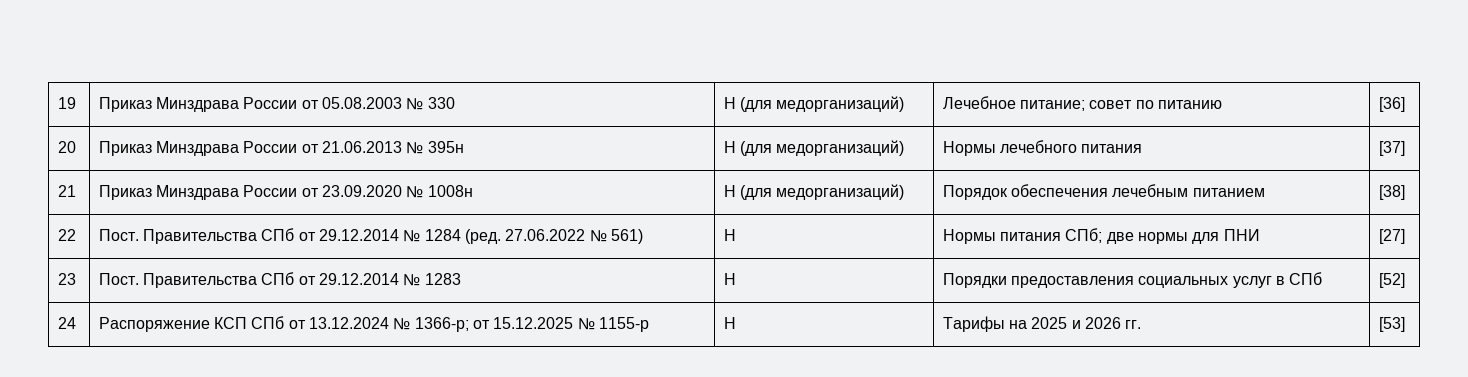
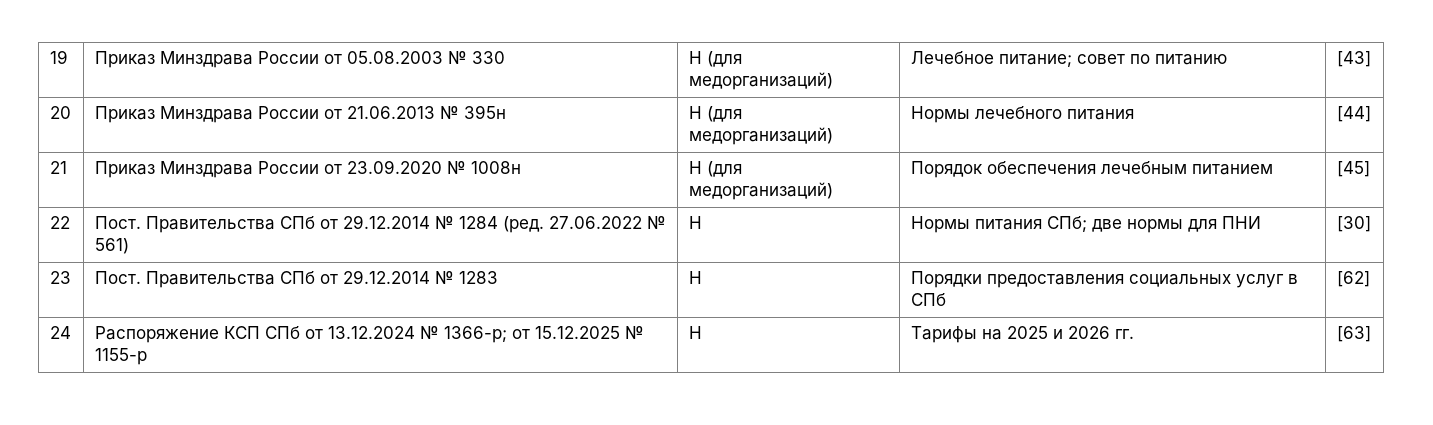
- 19 | Приказ Минздрава России от 05.08.2003 № 330 | Н (для медорганизаций) | Лечебное питание; совет по питанию | [36]
+ 19 | Приказ Минздрава России от 05.08.2003 № 330 | Н (для медорганизаций) | Лечебное питание; совет по питанию | [43]
- 20 | Приказ Минздрава России от 21.06.2013 № 395н | Н (для медорганизаций) | Нормы лечебного питания | [37]
+ 20 | Приказ Минздрава России от 21.06.2013 № 395н | Н (для медорганизаций) | Нормы лечебного питания | [44]
- 21 | Приказ Минздрава России от 23.09.2020 № 1008н | Н (для медорганизаций) | Порядок обеспечения лечебным питанием | [38]
+ 21 | Приказ Минздрава России от 23.09.2020 № 1008н | Н (для медорганизаций) | Порядок обеспечения лечебным питанием | [45]
- 22 | Пост. Правительства СПб от 29.12.2014 № 1284 (ред. 27.06.2022 № 561) | Н | Нормы питания СПб; две нормы для ПНИ | [27]
+ 22 | Пост. Правительства СПб от 29.12.2014 № 1284 (ред. 27.06.2022 № 561) | Н | Нормы питания СПб; две нормы для ПНИ | [30]
- 23 | Пост. Правительства СПб от 29.12.2014 № 1283 | Н | Порядки предоставления социальных услуг в СПб | [52]
+ 23 | Пост. Правительства СПб от 29.12.2014 № 1283 | Н | Порядки предоставления социальных услуг в СПб | [62]
- 24 | Распоряжение КСП СПб от 13.12.2024 № 1366-р; от 15.12.2025 № 1155-р | Н | Тарифы на 2025 и 2026 гг. | [53]
+ 24 | Распоряжение КСП СПб от 13.12.2024 № 1366-р; от 15.12.2025 № 1155-р | Н | Тарифы на 2025 и 2026 гг. | [63]

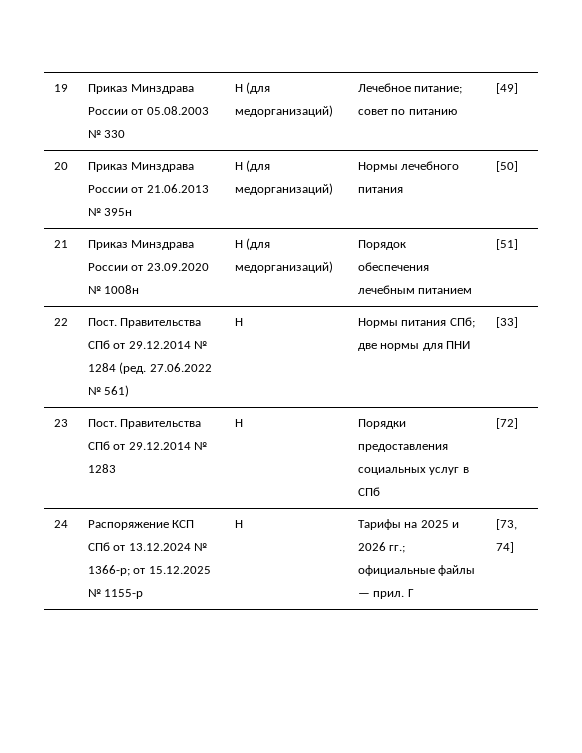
- 19 | Приказ Минздрава России от 05.08.2003 № 330 | Н (для медорганизаций) | Лечебное питание; совет по питанию | [43]
+ 19 | Приказ Минздрава России от 05.08.2003 № 330 | Н (для медорганизаций) | Лечебное питание; совет по питанию | [49]
- 20 | Приказ Минздрава России от 21.06.2013 № 395н | Н (для медорганизаций) | Нормы лечебного питания | [44]
+ 20 | Приказ Минздрава России от 21.06.2013 № 395н | Н (для медорганизаций) | Нормы лечебного питания | [50]
- 21 | Приказ Минздрава России от 23.09.2020 № 1008н | Н (для медорганизаций) | Порядок обеспечения лечебным питанием | [45]
+ 21 | Приказ Минздрава России от 23.09.2020 № 1008н | Н (для медорганизаций) | Порядок обеспечения лечебным питанием | [51]
- 22 | Пост. Правительства СПб от 29.12.2014 № 1284 (ред. 27.06.2022 № 561) | Н | Нормы питания СПб; две нормы для ПНИ | [30]
+ 22 | Пост. Правительства СПб от 29.12.2014 № 1284 (ред. 27.06.2022 № 561) | Н | Нормы питания СПб; две нормы для ПНИ | [33]
- 23 | Пост. Правительства СПб от 29.12.2014 № 1283 | Н | Порядки предоставления социальных услуг в СПб | [62]
+ 23 | Пост. Правительства СПб от 29.12.2014 № 1283 | Н | Порядки предоставления социальных услуг в СПб | [72]
- 24 | Распоряжение КСП СПб от 13.12.2024 № 1366-р; от 15.12.2025 № 1155-р | Н | Тарифы на 2025 и 2026 гг. | [63]
+ 24 | Распоряжение КСП СПб от 13.12.2024 № 1366-р; от 15.12.2025 № 1155-р | Н | Тарифы на 2025 и 2026 гг.; официальные файлы — прил. Г | [73, 74]

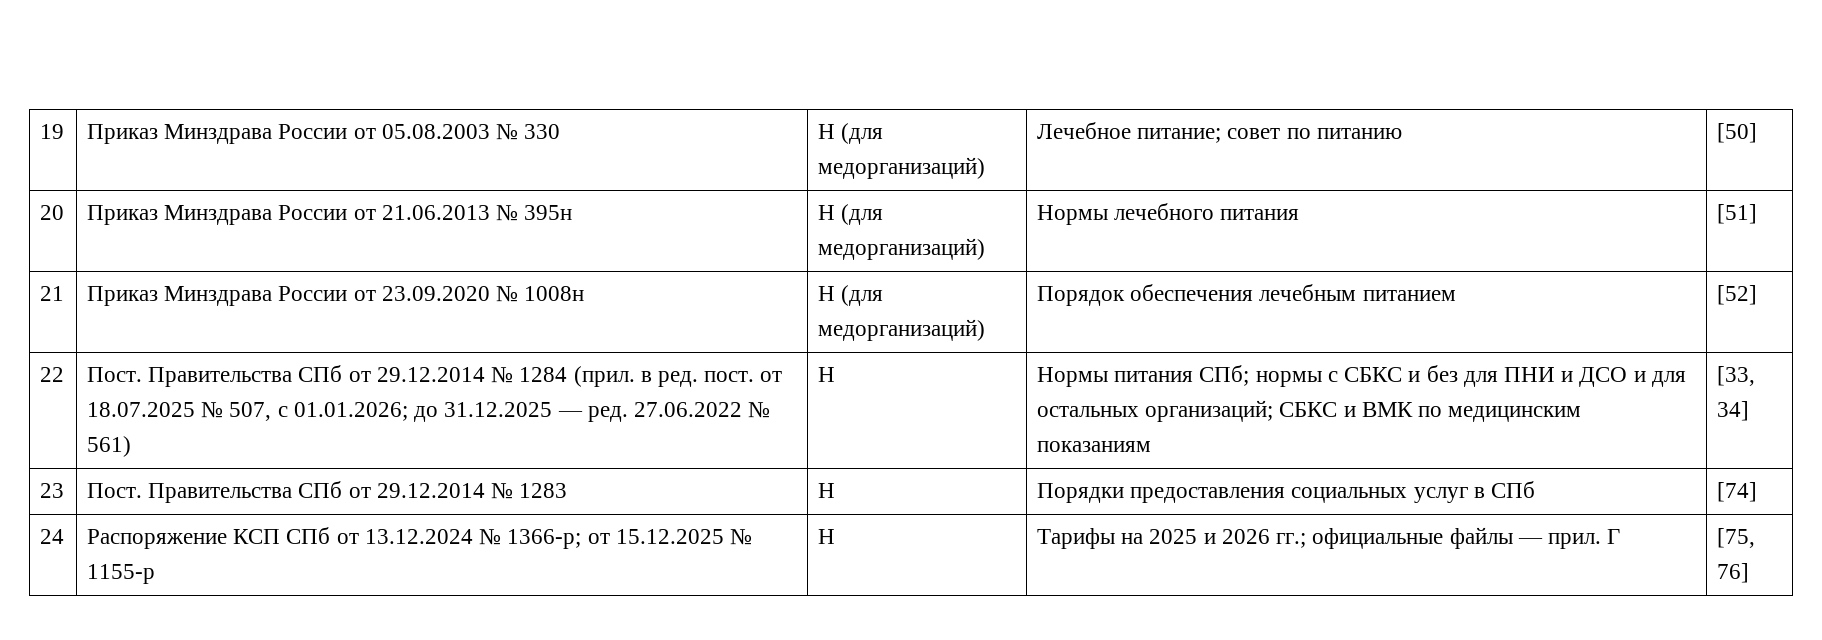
- 19 | Приказ Минздрава России от 05.08.2003 № 330 | Н (для медорганизаций) | Лечебное питание; совет по питанию | [49]
+ 19 | Приказ Минздрава России от 05.08.2003 № 330 | Н (для медорганизаций) | Лечебное питание; совет по питанию | [50]
- 20 | Приказ Минздрава России от 21.06.2013 № 395н | Н (для медорганизаций) | Нормы лечебного питания | [50]
+ 20 | Приказ Минздрава России от 21.06.2013 № 395н | Н (для медорганизаций) | Нормы лечебного питания | [51]
- 21 | Приказ Минздрава России от 23.09.2020 № 1008н | Н (для медорганизаций) | Порядок обеспечения лечебным питанием | [51]
+ 21 | Приказ Минздрава России от 23.09.2020 № 1008н | Н (для медорганизаций) | Порядок обеспечения лечебным питанием | [52]
- Правительства СПб от 29.12.2014 № 1284 (ред.
+ Правительства СПб от 29.12.2014 № 1284 (прил. в ред. пост. от 18.07.2025 № 507, с 01.01.2026; до 31.12.2025 — ред.
- Нормы питания СПб; две нормы для ПНИ | [33]
+ Нормы питания СПб; нормы с СБКС и без для ПНИ и ДСО и для остальных организаций; СБКС и ВМК по медицинским показаниям | [33, 34]
- 23 | Пост. Правительства СПб от 29.12.2014 № 1283 | Н | Порядки предоставления социальных услуг в СПб | [72]
+ 23 | Пост. Правительства СПб от 29.12.2014 № 1283 | Н | Порядки предоставления социальных услуг в СПб | [74]
- 24 | Распоряжение КСП СПб от 13.12.2024 № 1366-р; от 15.12.2025 № 1155-р | Н | Тарифы на 2025 и 2026 гг.; официальные файлы — прил. Г | [73, 74]
+ 24 | Распоряжение КСП СПб от 13.12.2024 № 1366-р; от 15.12.2025 № 1155-р | Н | Тарифы на 2025 и 2026 гг.; официальные файлы — прил. Г | [75, 76]

